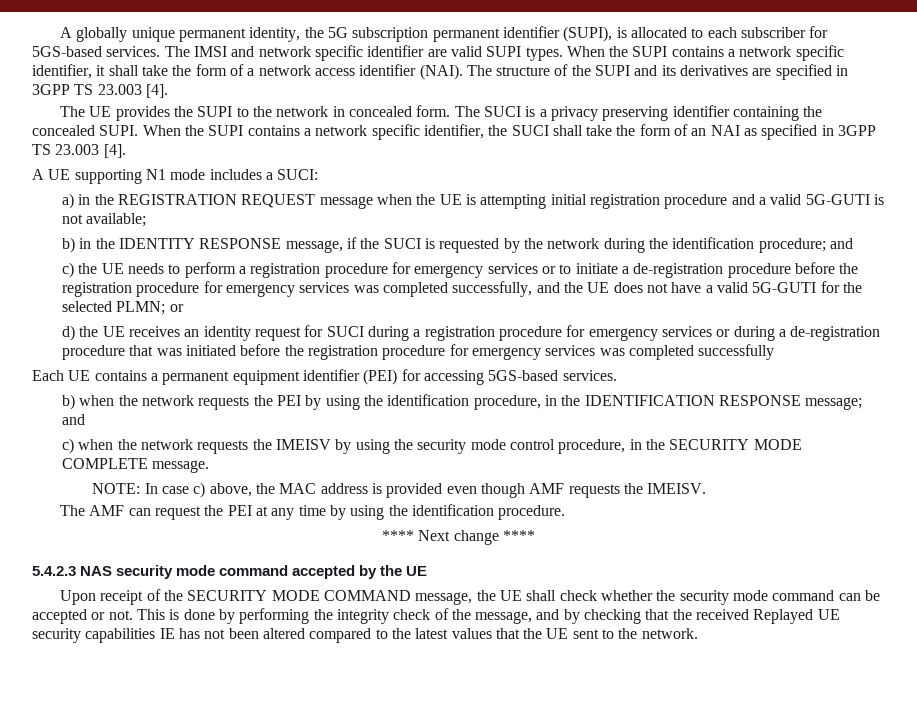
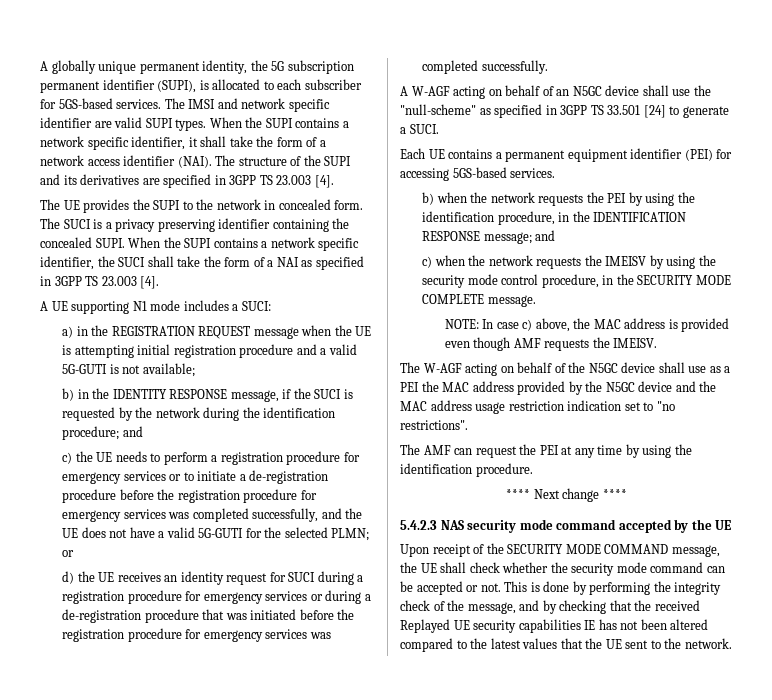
- When the SUPI contains a network specific identifier, the SUCI shall take the form of an NAI as specified in 3GPP TS 23.003 [4].
+ When the SUPI contains a network specific identifier, the SUCI shall take the form of a NAI as specified in 3GPP TS 23.003 [4].
- d) the UE receives an identity request for SUCI during a registration procedure for emergency services or during a de-registration procedure that was initiated before the registration procedure for emergency services was completed successfully
+ d) the UE receives an identity request for SUCI during a registration procedure for emergency services or during a de-registration procedure that was initiated before the registration procedure for emergency services was completed successfully.
+ A W-AGF acting on behalf of an N5GC device shall use the "null-scheme" as specified in 3GPP TS 33.501 [24] to generate a SUCI.
+ The W-AGF acting on behalf of the N5GC device shall use as a PEI the MAC address provided by the N5GC device and the MAC address usage restriction indication set to "no restrictions".

